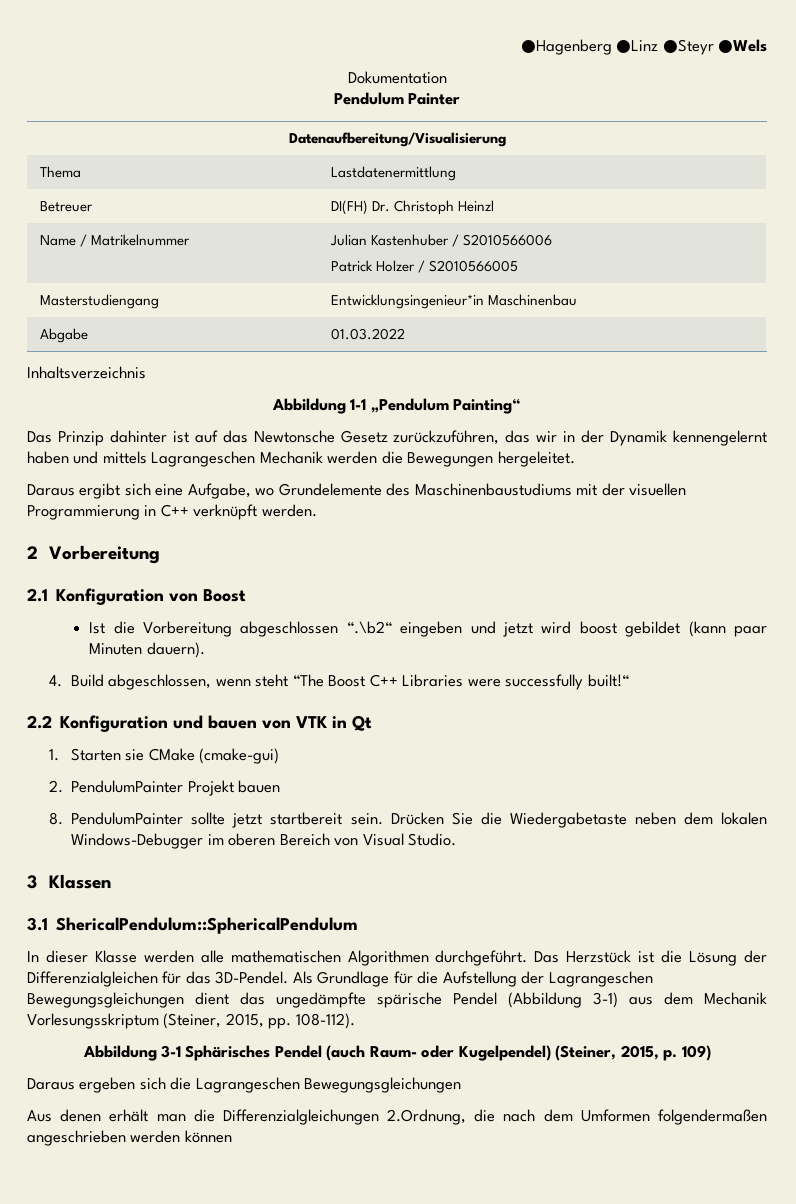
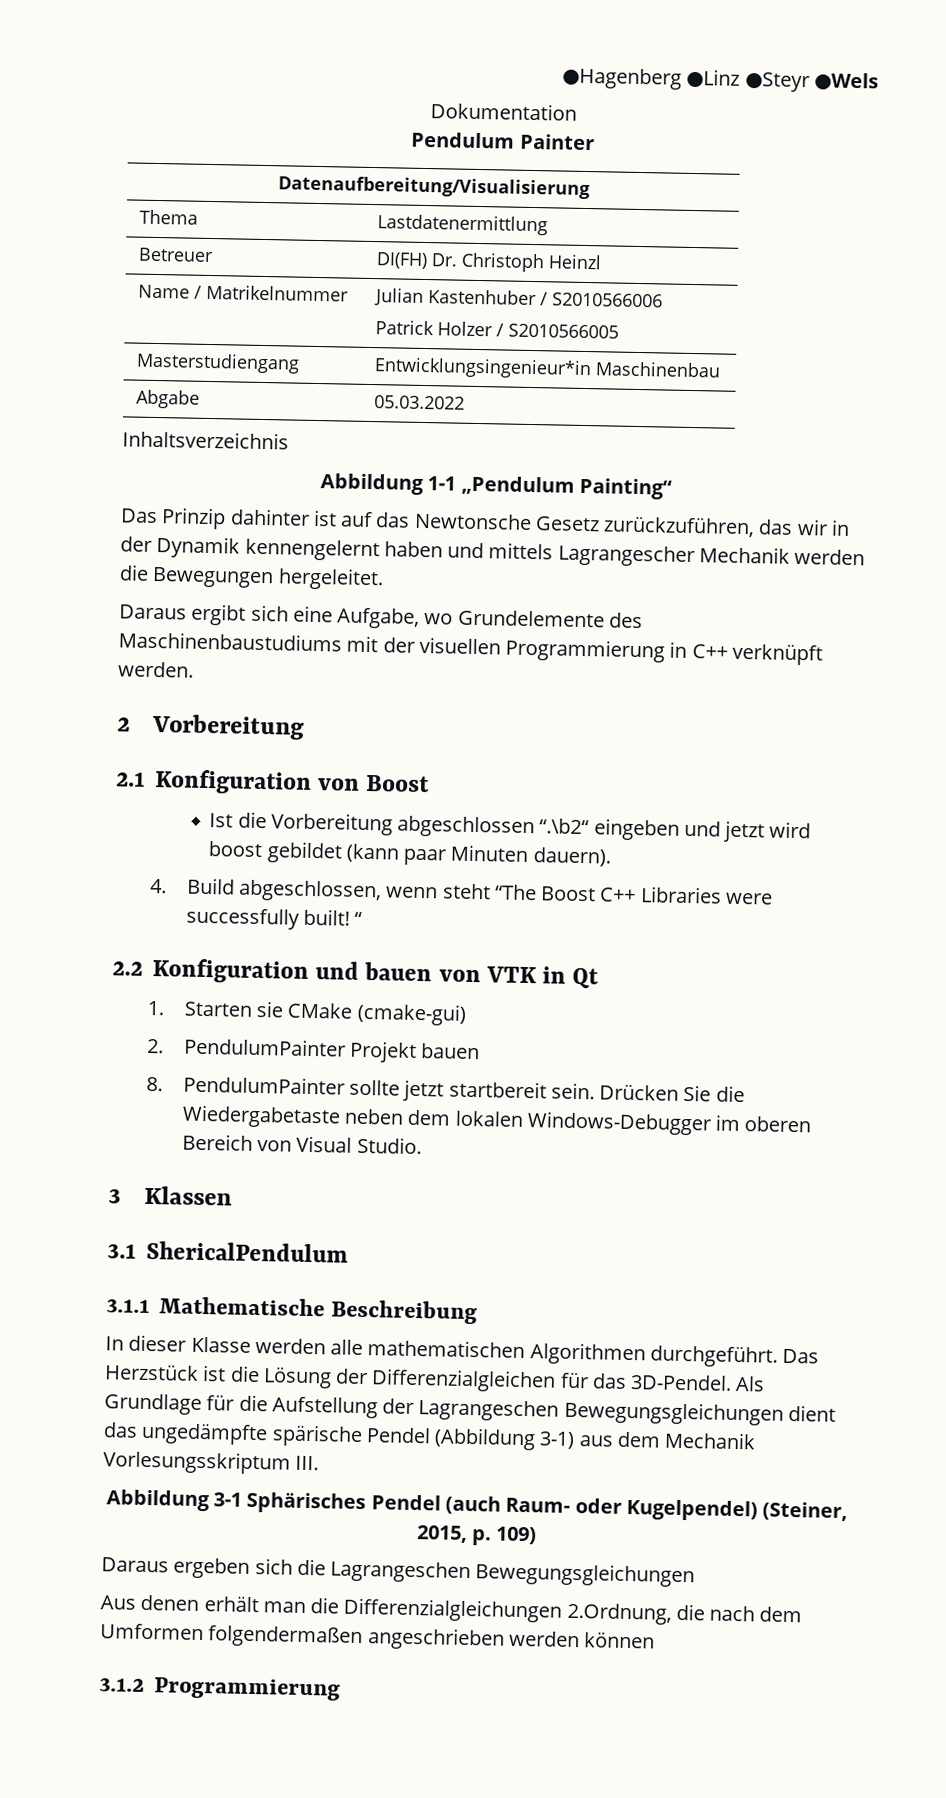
- Abgabe | 01.03.2022
+ Abgabe | 05.03.2022
- Das Prinzip dahinter ist auf das Newtonsche Gesetz zurückzuführen, das wir in der Dynamik kennengelernt haben und mittels Lagrangeschen Mechanik werden die Bewegungen hergeleitet.
+ Das Prinzip dahinter ist auf das Newtonsche Gesetz zurückzuführen, das wir in der Dynamik kennengelernt haben und mittels Lagrangescher Mechanik werden die Bewegungen hergeleitet.
- 4. Build abgeschlossen, wenn steht “The Boost C++ Libraries were successfully built!“
+ 4. Build abgeschlossen, wenn steht “The Boost C++ Libraries were successfully built! “
- 3.1 ShericalPendulum::SphericalPendulum
+ 3.1 ShericalPendulum
+ 3.1.1 Mathematische Beschreibung
- Als Grundlage für die Aufstellung der Lagrangeschen Bewegungsgleichungen dient das ungedämpfte spärische Pendel (Abbildung 3-1) aus dem Mechanik Vorlesungsskriptum (Steiner, 2015, pp. 108-112).
+ Als Grundlage für die Aufstellung der Lagrangeschen Bewegungsgleichungen dient das ungedämpfte spärische Pendel (Abbildung 3-1) aus dem Mechanik Vorlesungsskriptum III.
+ 3.1.2 Programmierung

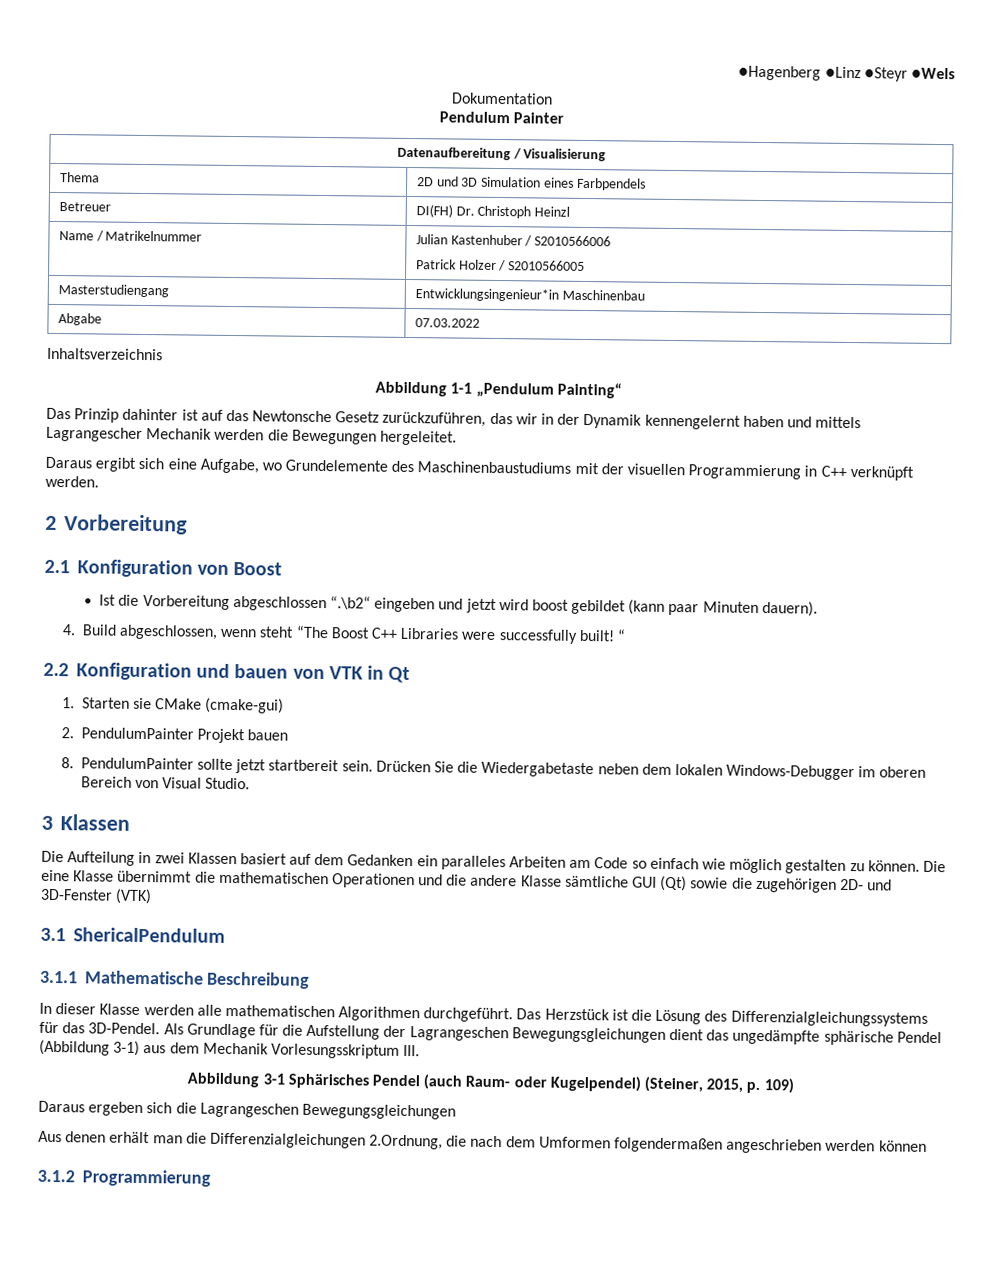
- Datenaufbereitung/Visualisierung
- Thema | Lastdatenermittlung
+ Datenaufbereitung / Visualisierung
+ Thema | 2D und 3D Simulation eines Farbpendels
- Abgabe | 05.03.2022
+ Abgabe | 07.03.2022
+ Die Aufteilung in zwei Klassen basiert auf dem Gedanken ein paralleles Arbeiten am Code so einfach wie möglich gestalten zu können. Die eine Klasse übernimmt die mathematischen Operationen und die andere Klasse sämtliche GUI (Qt) sowie die zugehörigen 2D- und 3D-Fenster (VTK)
- Das Herzstück ist die Lösung der Differenzialgleichen für das 3D-Pendel.
+ Das Herzstück ist die Lösung des Differenzialgleichungssystems für das 3D-Pendel.
- Als Grundlage für die Aufstellung der Lagrangeschen Bewegungsgleichungen dient das ungedämpfte spärische Pendel (Abbildung 3-1) aus dem Mechanik Vorlesungsskriptum III.
+ Als Grundlage für die Aufstellung der Lagrangeschen Bewegungsgleichungen dient das ungedämpfte sphärische Pendel (Abbildung 3-1) aus dem Mechanik Vorlesungsskriptum III.

